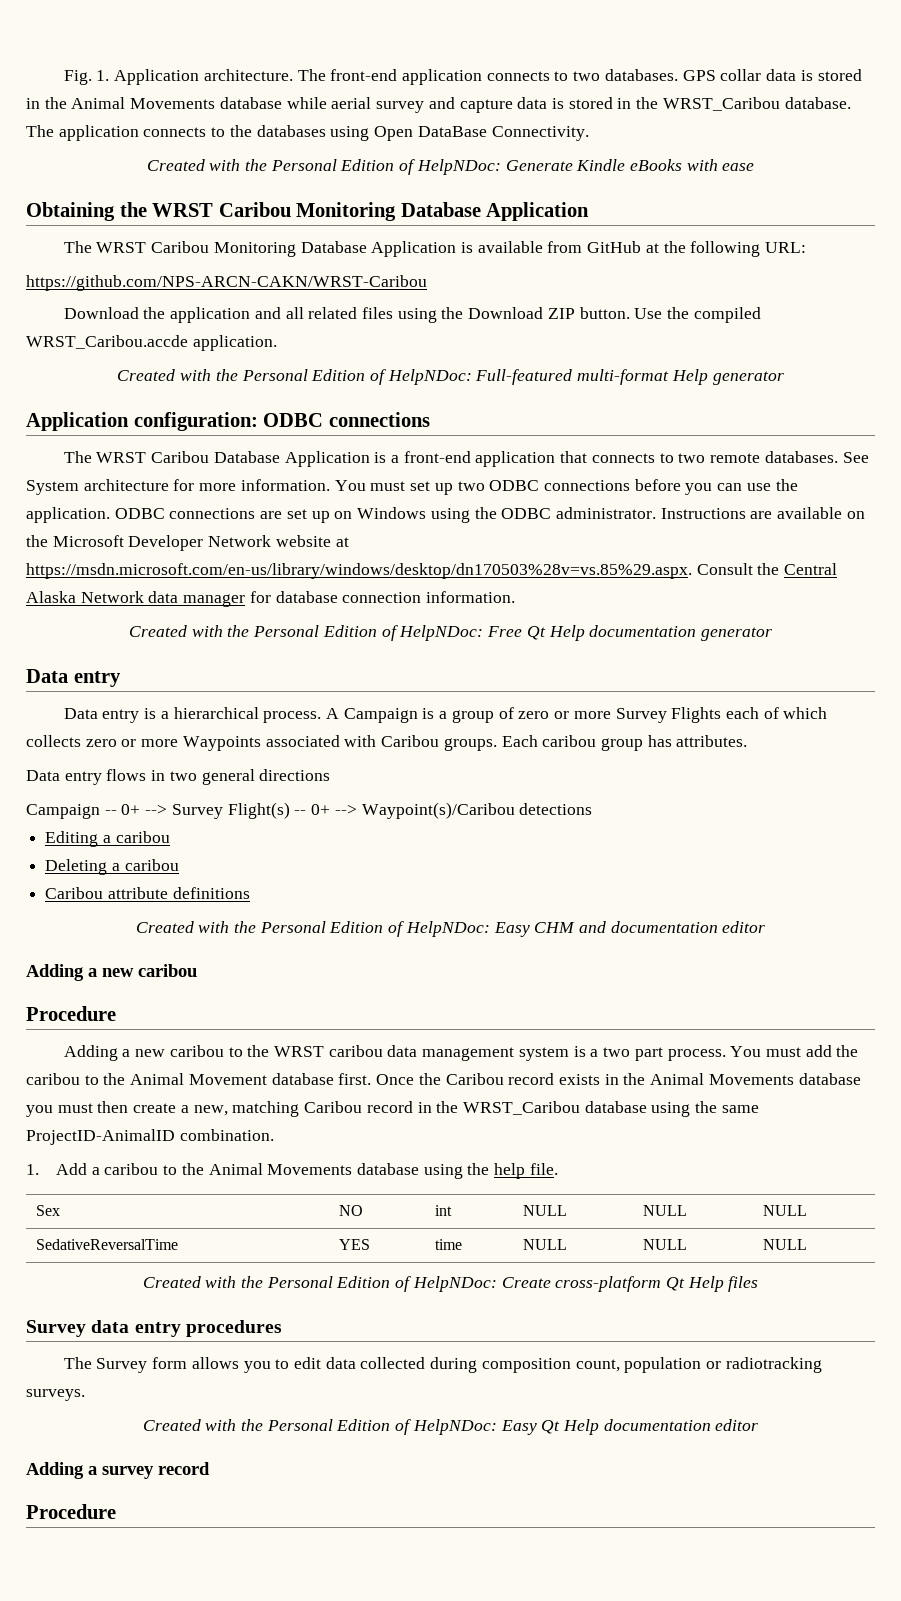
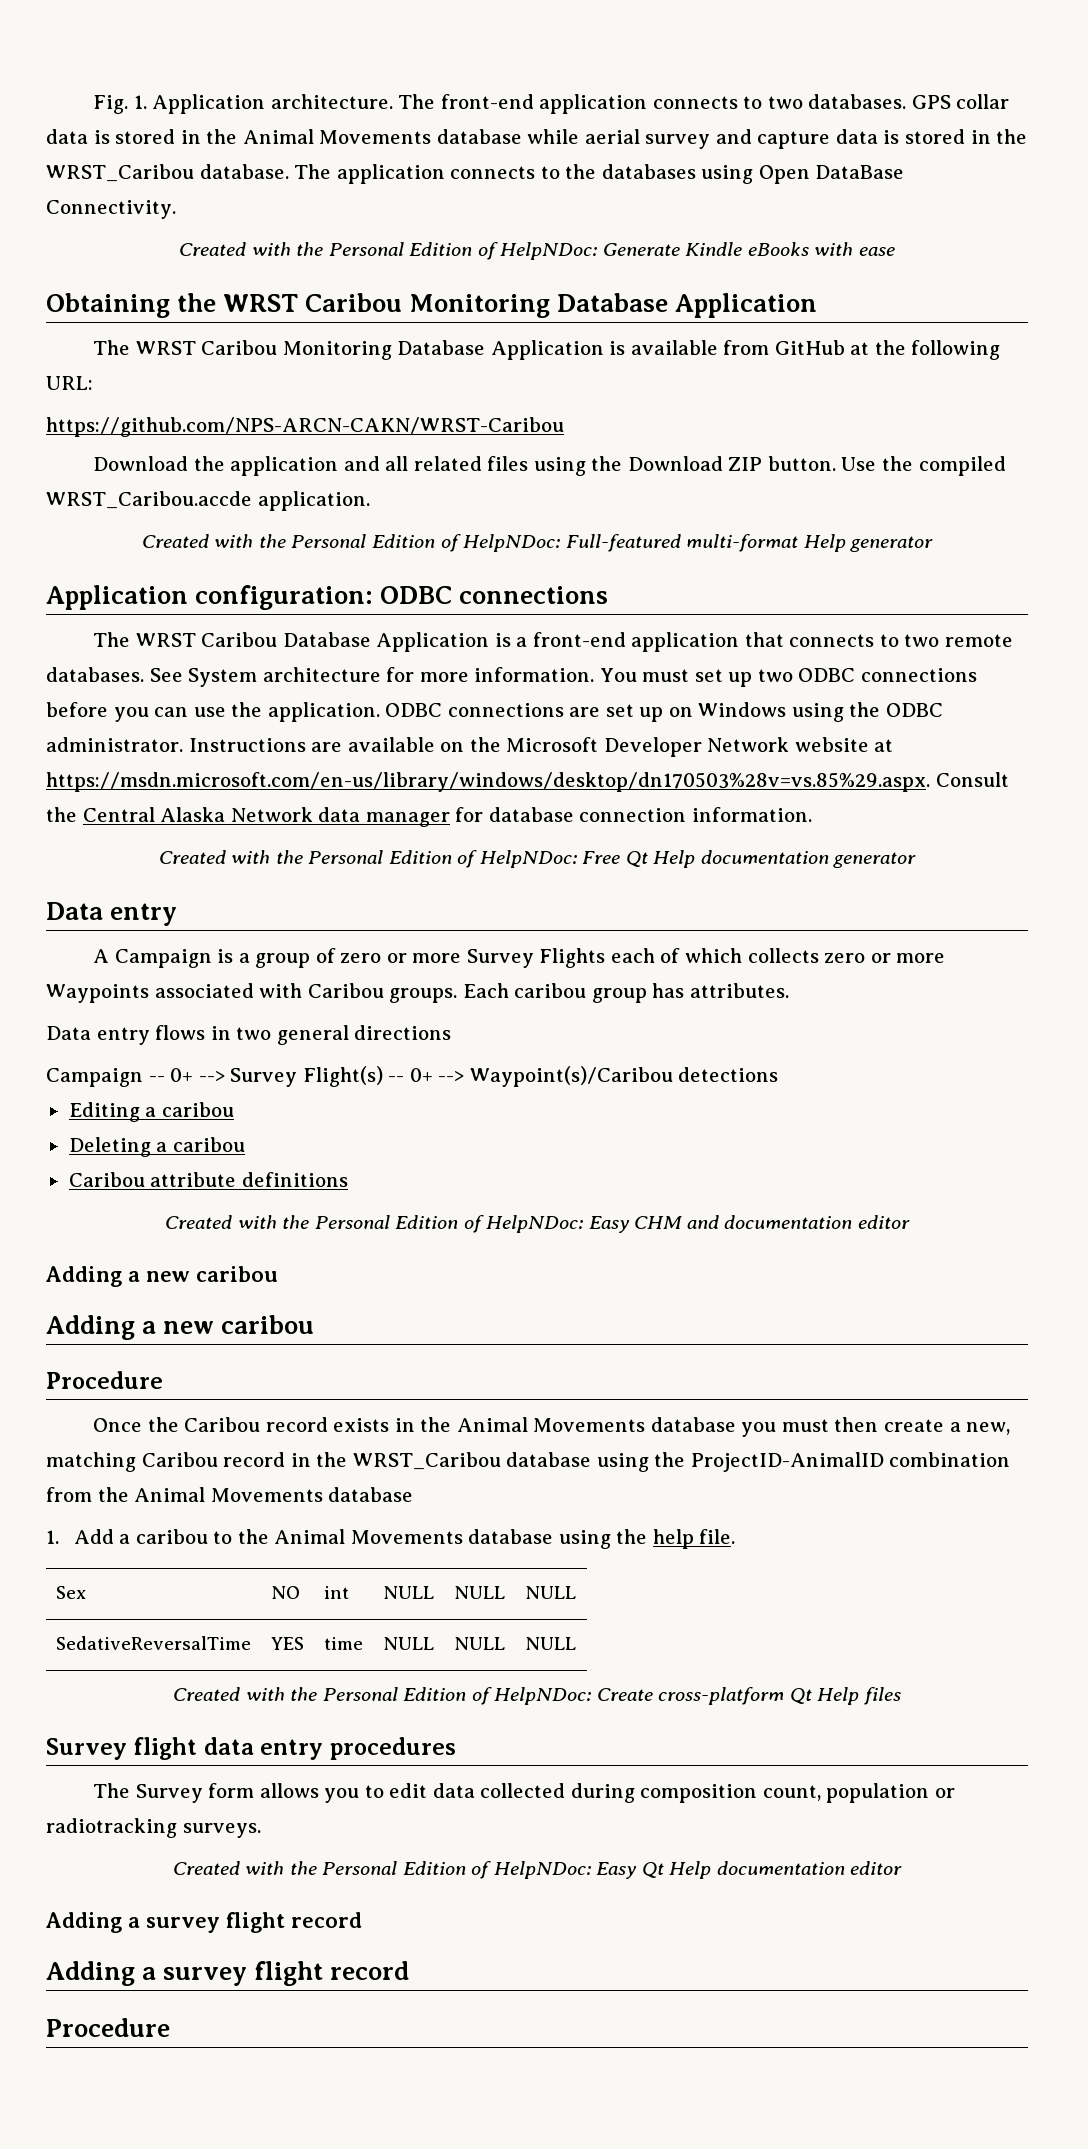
- Data entry is a hierarchical process.
  Created with the Personal Edition of HelpNDoc: Easy CHM and documentation editor
  Adding a new caribou
+ Adding a new caribou
  Procedure
- Adding a new caribou to the WRST caribou data management system is a two part process. You must add the caribou to the Animal Movement database first. Once the Caribou record exists in the Animal Movements database you must then create a new, matching Caribou record in the WRST_Caribou database using the same ProjectID-AnimalID combination.
+ Once the Caribou record exists in the Animal Movements database you must then create a new, matching Caribou record in the WRST_Caribou database using the ProjectID-AnimalID combination from the Animal Movements database
- Survey data entry procedures
+ Survey flight data entry procedures
  Created with the Personal Edition of HelpNDoc: Easy Qt Help documentation editor
- Adding a survey record
+ Adding a survey flight record
+ Adding a survey flight record

